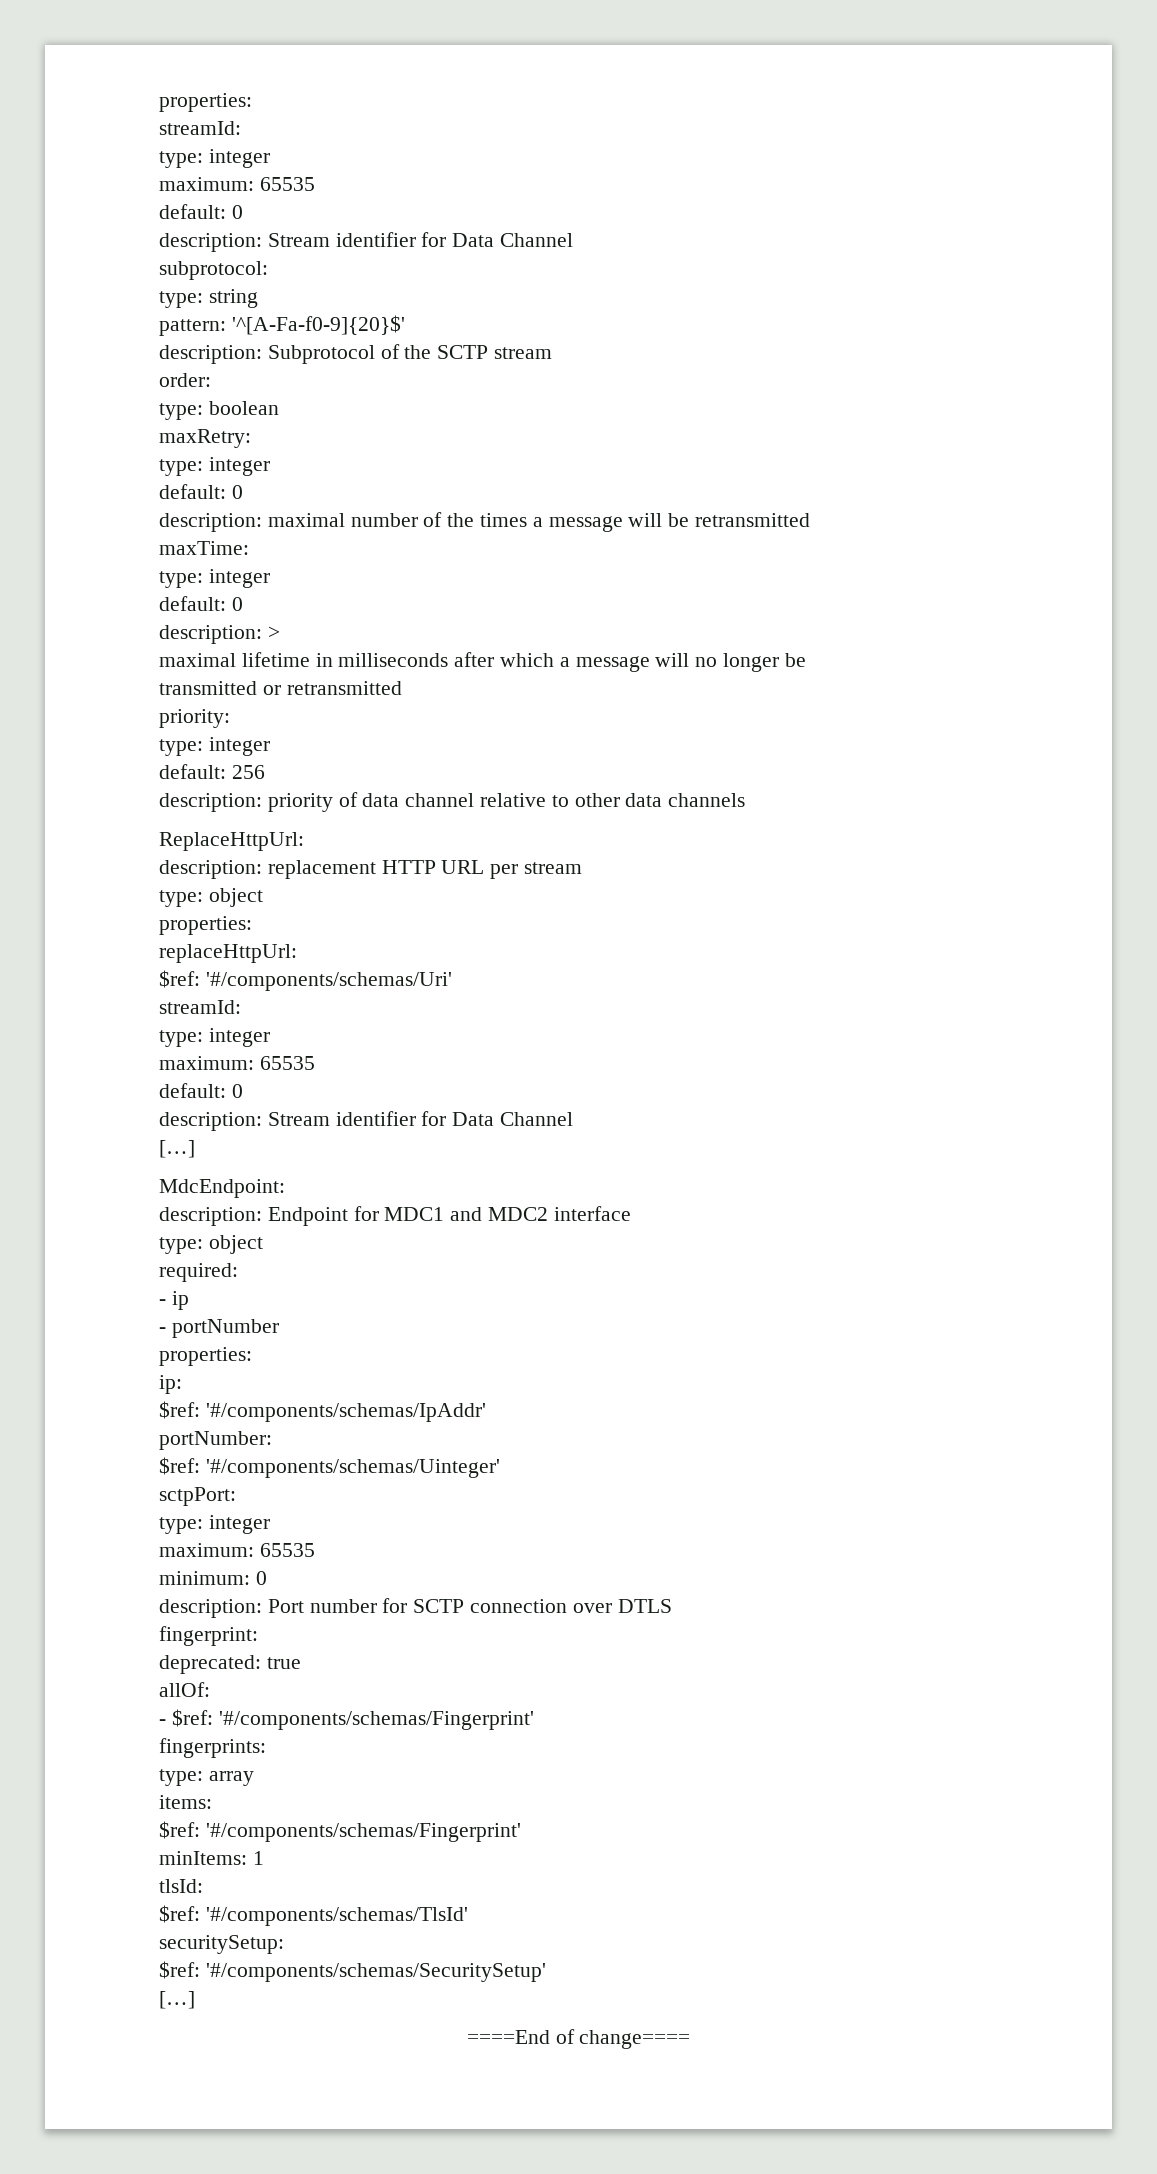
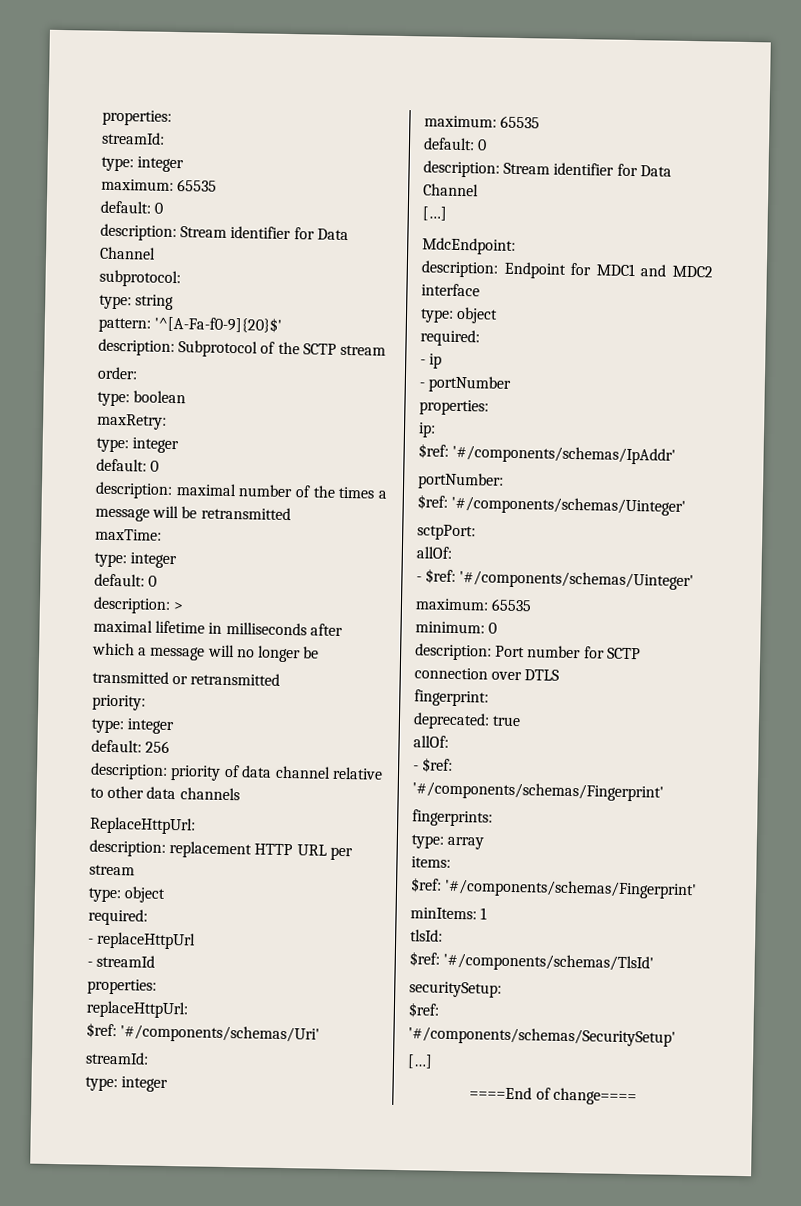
  description: replacement HTTP URL per stream
  type: object
+ required:
+ - replaceHttpUrl
+ - streamId
  sctpPort:
- type: integer
+ allOf:
+ - $ref: '#/components/schemas/Uinteger'

